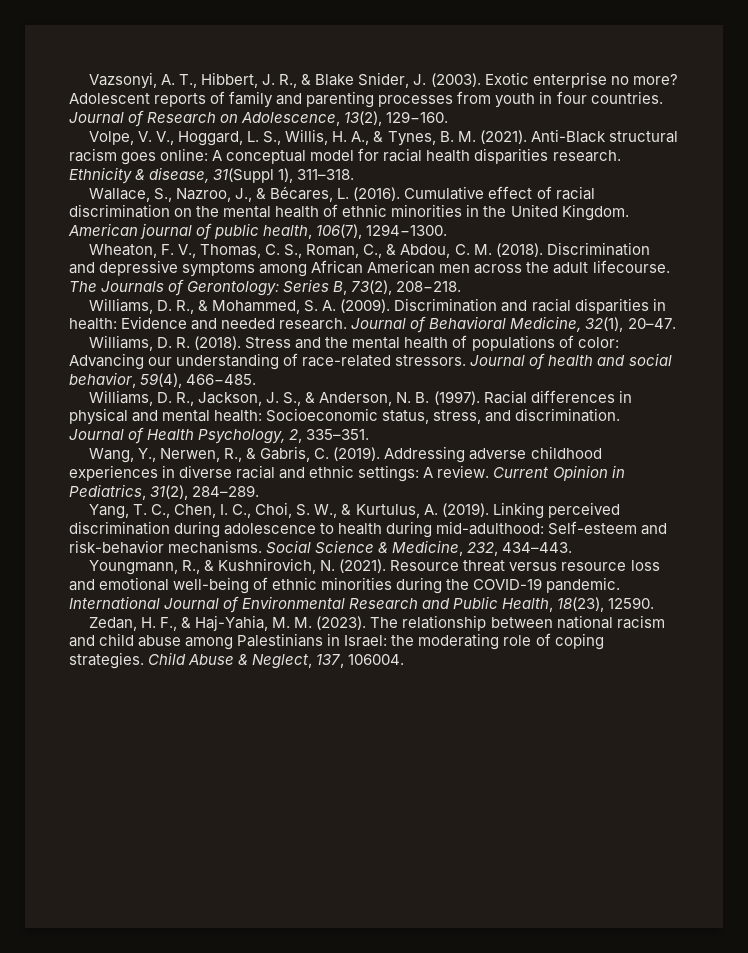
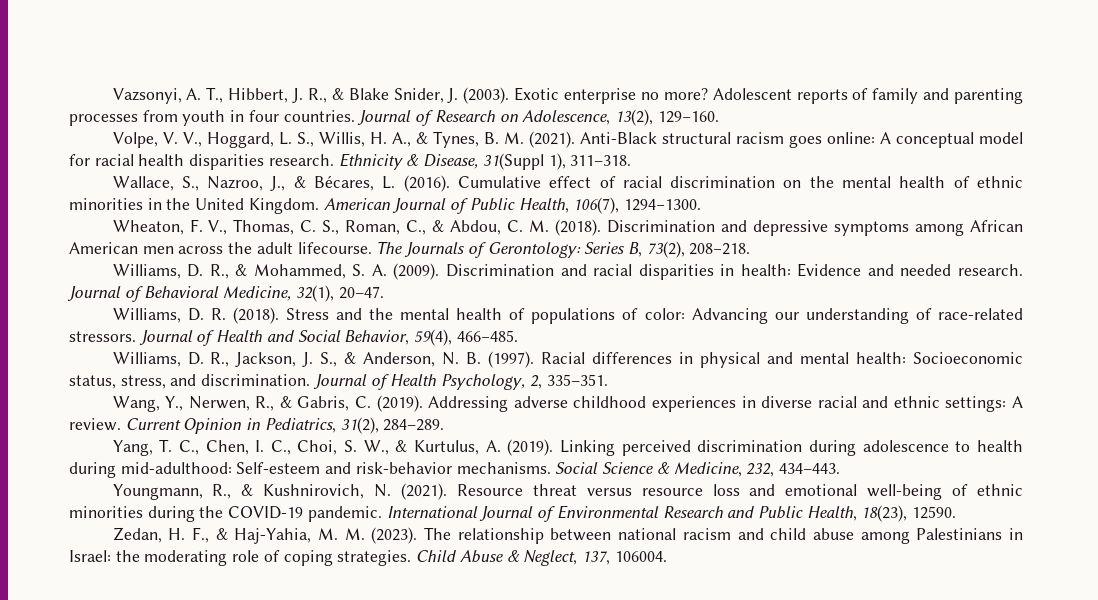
- Ethnicity & disease, 31(Suppl 1), 311–318.
+ Ethnicity & Disease, 31(Suppl 1), 311–318.
- American journal of public health, 106(7), 1294−1300.
+ American Journal of Public Health, 106(7), 1294−1300.
- Journal of health and social behavior, 59(4), 466−485.
+ Journal of Health and Social Behavior, 59(4), 466−485.

